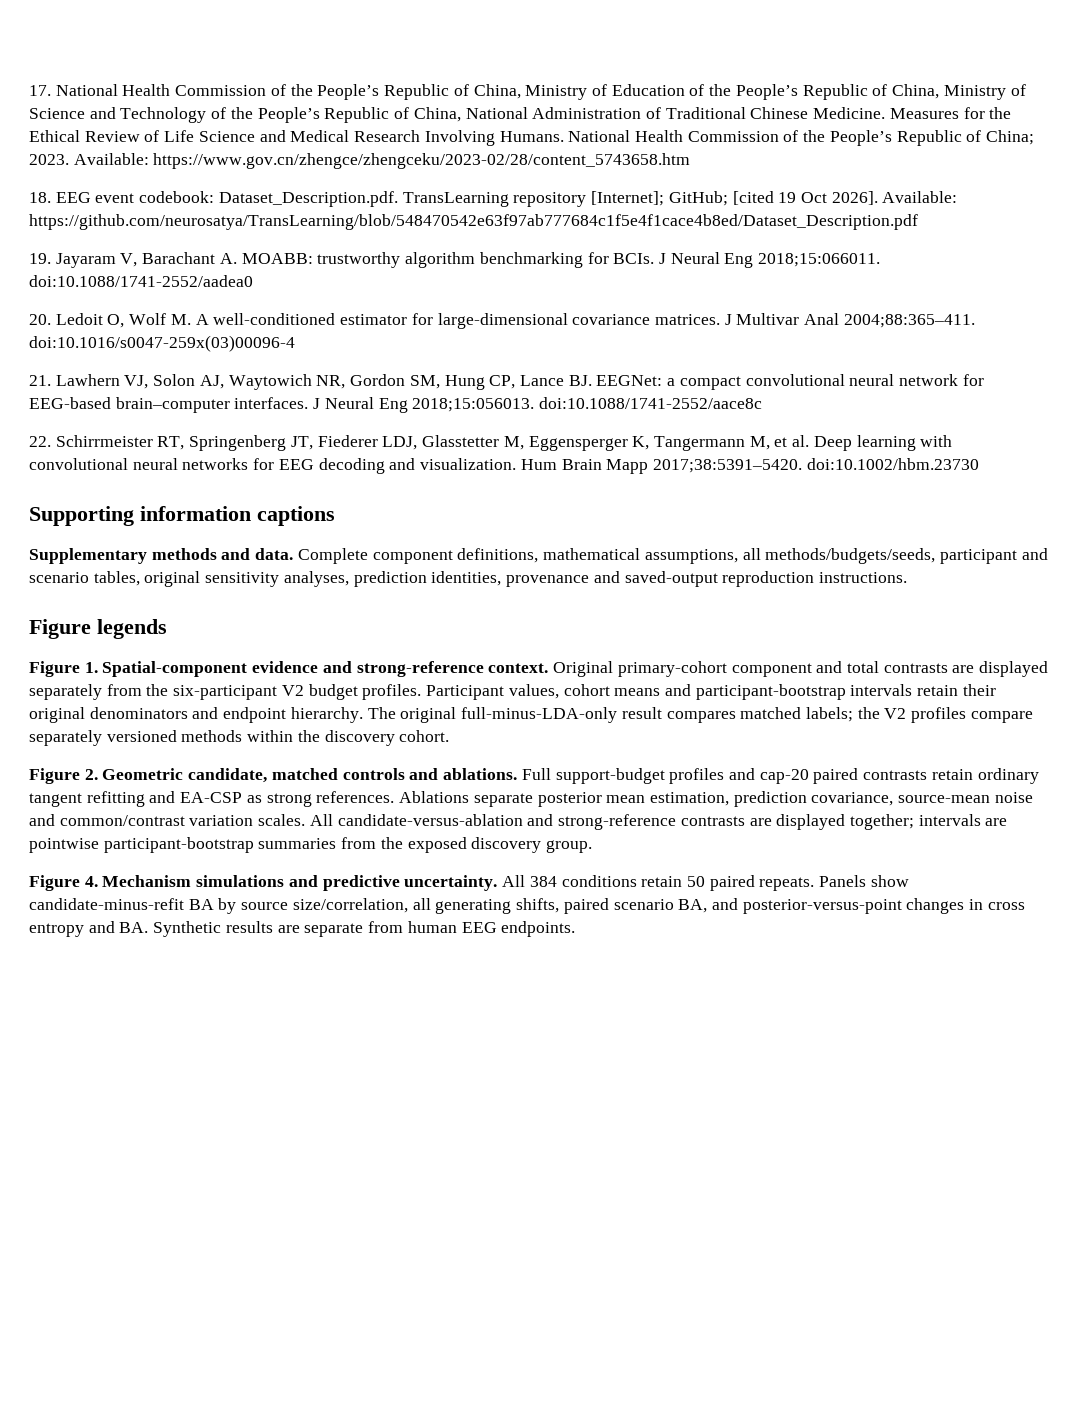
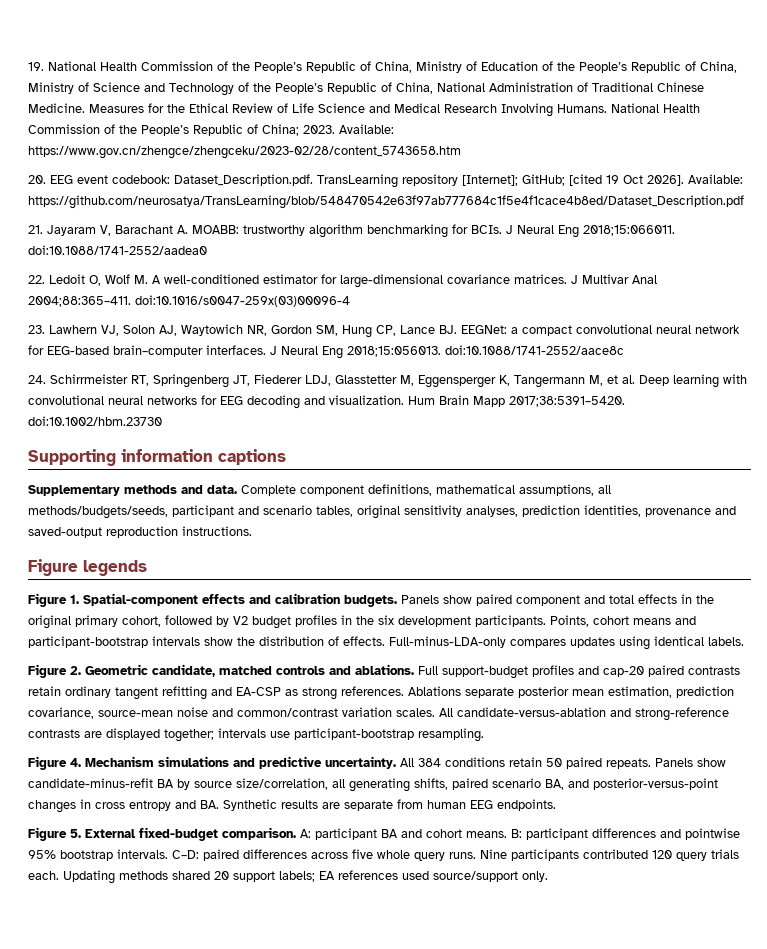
- 17. National Health Commission of the People’s Republic of China, Ministry of Education of the People’s Republic of China, Ministry of Science and Technology of the People’s Republic of China, National Administration of Traditional Chinese Medicine.
+ 19. National Health Commission of the People’s Republic of China, Ministry of Education of the People’s Republic of China, Ministry of Science and Technology of the People’s Republic of China, National Administration of Traditional Chinese Medicine.
- 18. EEG event codebook: Dataset_Description.pdf. TransLearning repository [Internet]; GitHub; [cited 19 Oct 2026].
+ 20. EEG event codebook: Dataset_Description.pdf. TransLearning repository [Internet]; GitHub; [cited 19 Oct 2026].
- 19. Jayaram V, Barachant A. MOABB: trustworthy algorithm benchmarking for BCIs.
+ 21. Jayaram V, Barachant A. MOABB: trustworthy algorithm benchmarking for BCIs.
- 20. Ledoit O, Wolf M. A well-conditioned estimator for large-dimensional covariance matrices.
+ 22. Ledoit O, Wolf M. A well-conditioned estimator for large-dimensional covariance matrices.
- 21. Lawhern VJ, Solon AJ, Waytowich NR, Gordon SM, Hung CP, Lance BJ. EEGNet: a compact convolutional neural network for EEG-based brain–computer interfaces.
+ 23. Lawhern VJ, Solon AJ, Waytowich NR, Gordon SM, Hung CP, Lance BJ. EEGNet: a compact convolutional neural network for EEG-based brain–computer interfaces.
- 22. Schirrmeister RT, Springenberg JT, Fiederer LDJ, Glasstetter M, Eggensperger K, Tangermann M, et al. Deep learning with convolutional neural networks for EEG decoding and visualization.
+ 24. Schirrmeister RT, Springenberg JT, Fiederer LDJ, Glasstetter M, Eggensperger K, Tangermann M, et al. Deep learning with convolutional neural networks for EEG decoding and visualization.
- Figure 1. Spatial-component evidence and strong-reference context. Original primary-cohort component and total contrasts are displayed separately from the six-participant V2 budget profiles. Participant values, cohort means and participant-bootstrap intervals retain their original denominators and endpoint hierarchy. The original full-minus-LDA-only result compares matched labels; the V2 profiles compare separately versioned methods within the discovery cohort.
+ Figure 1. Spatial-component effects and calibration budgets. Panels show paired component and total effects in the original primary cohort, followed by V2 budget profiles in the six development participants. Points, cohort means and participant-bootstrap intervals show the distribution of effects. Full-minus-LDA-only compares updates using identical labels.
- All candidate-versus-ablation and strong-reference contrasts are displayed together; intervals are pointwise participant-bootstrap summaries from the exposed discovery group.
+ All candidate-versus-ablation and strong-reference contrasts are displayed together; intervals use participant-bootstrap resampling.
+ Figure 5. External fixed-budget comparison. A: participant BA and cohort means. B: participant differences and pointwise 95% bootstrap intervals. C–D: paired differences across five whole query runs. Nine participants contributed 120 query trials each. Updating methods shared 20 support labels; EA references used source/support only.

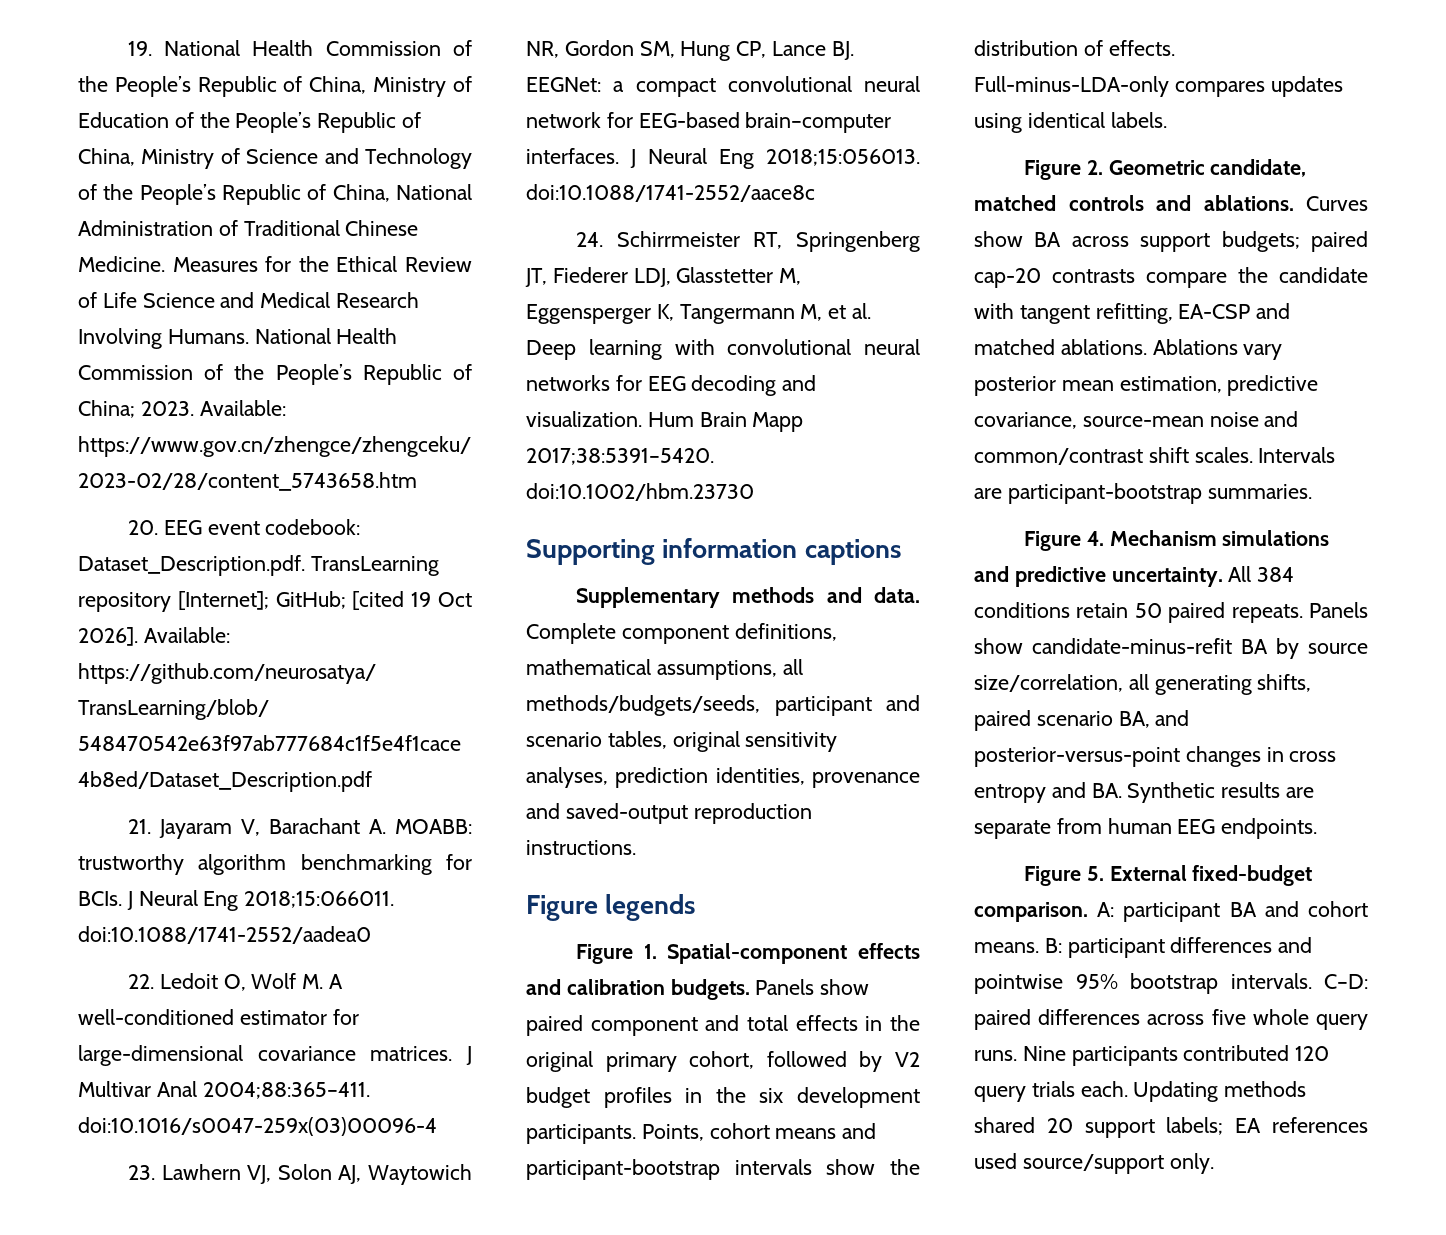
- Full support-budget profiles and cap-20 paired contrasts retain ordinary tangent refitting and EA-CSP as strong references. Ablations separate posterior mean estimation, prediction covariance, source-mean noise and common/contrast variation scales. All candidate-versus-ablation and strong-reference contrasts are displayed together; intervals use participant-bootstrap resampling.
+ Curves show BA across support budgets; paired cap-20 contrasts compare the candidate with tangent refitting, EA-CSP and matched ablations. Ablations vary posterior mean estimation, predictive covariance, source-mean noise and common/contrast shift scales. Intervals are participant-bootstrap summaries.

